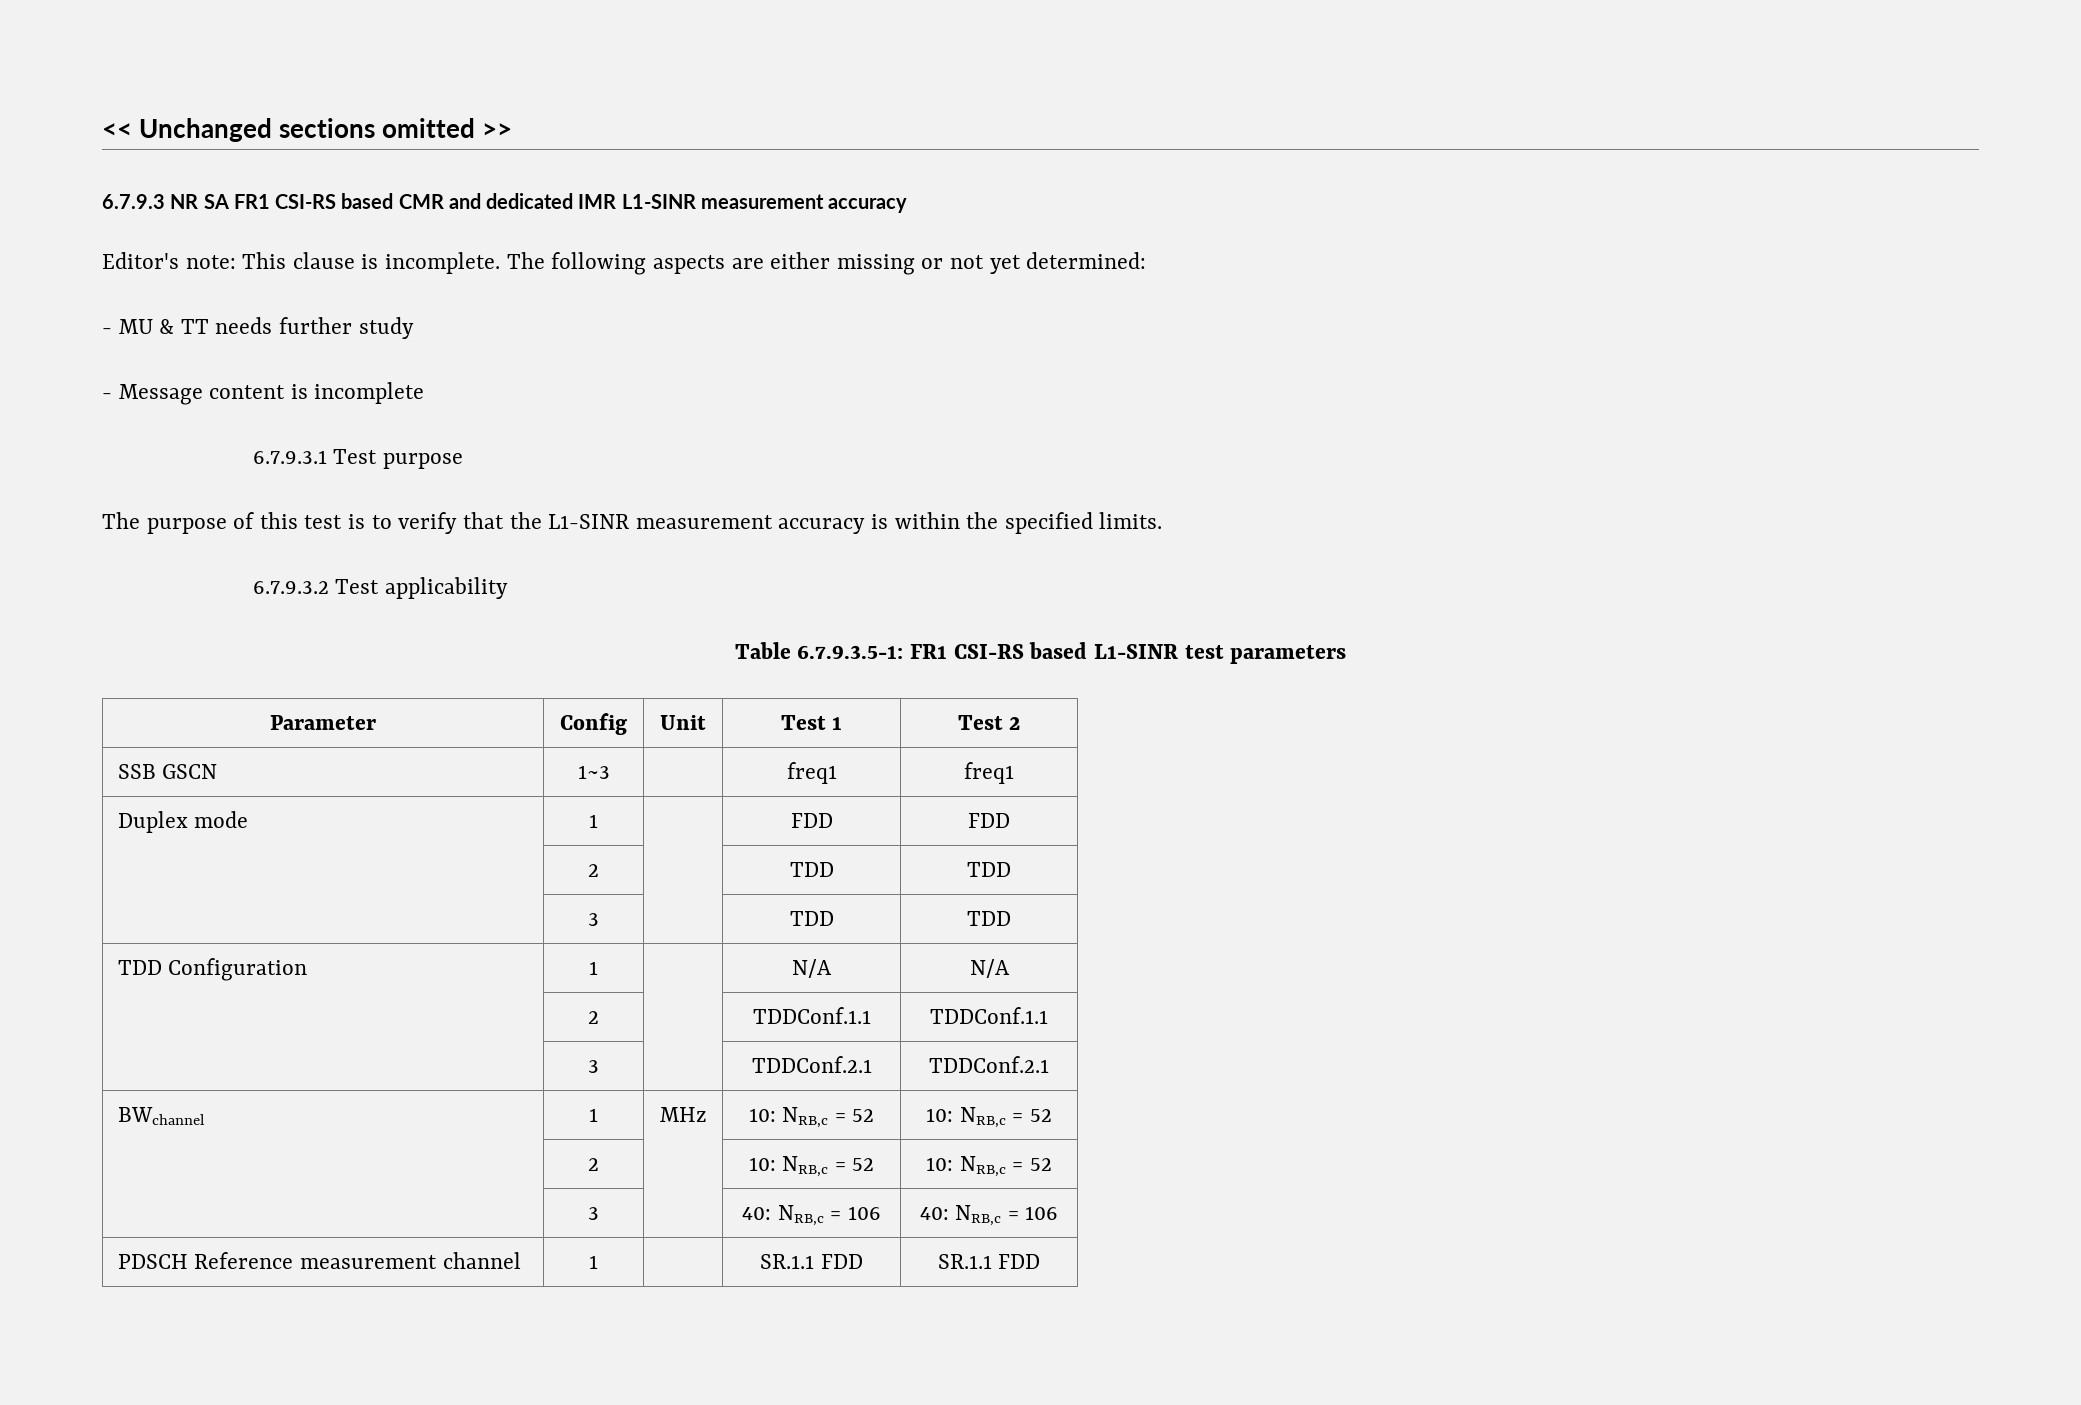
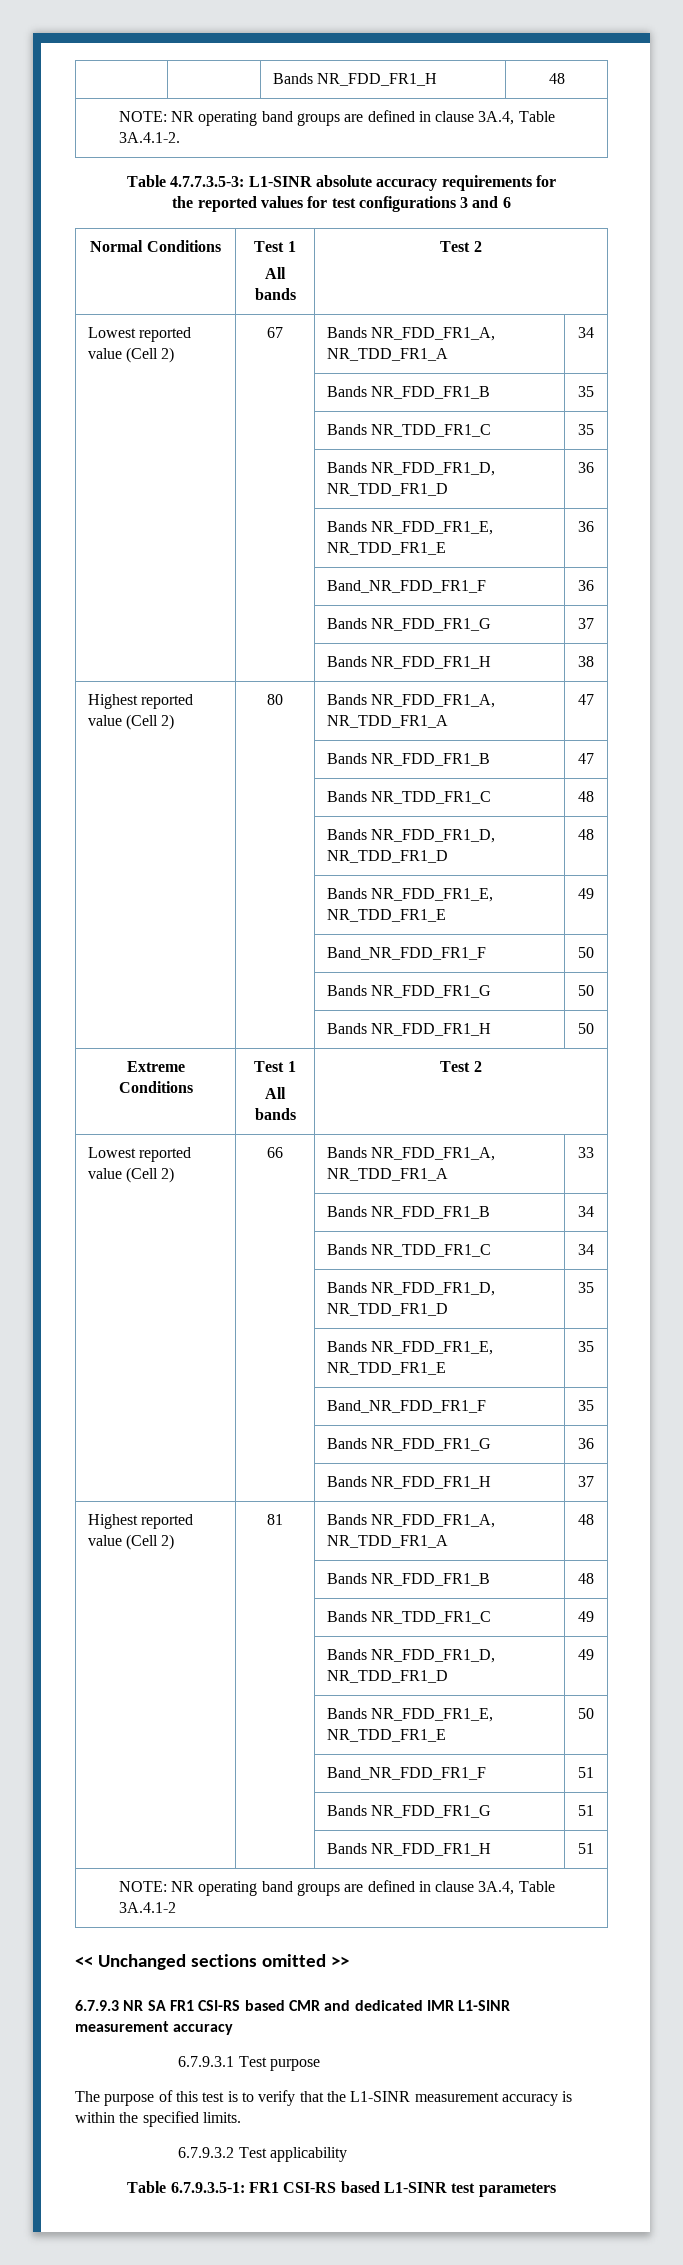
+ | | Bands NR_FDD_FR1_H | 48
+ NOTE: NR operating band groups are defined in clause 3A.4, Table 3A.4.1-2.
+ Table 4.7.7.3.5-3: L1-SINR absolute accuracy requirements for
+ the reported values for test configurations 3 and 6
+ Normal Conditions | Test 1
+ All bands | Test 2
+ Lowest reported value (Cell 2) | 67 | Bands NR_FDD_FR1_A, NR_TDD_FR1_A | 34
+ | | Bands NR_FDD_FR1_B | 35
+ | | Bands NR_TDD_FR1_C | 35
+ | | Bands NR_FDD_FR1_D, NR_TDD_FR1_D | 36
+ | | Bands NR_FDD_FR1_E, NR_TDD_FR1_E | 36
+ | | Band_NR_FDD_FR1_F | 36
+ | | Bands NR_FDD_FR1_G | 37
+ | | Bands NR_FDD_FR1_H | 38
+ Highest reported value (Cell 2) | 80 | Bands NR_FDD_FR1_A, NR_TDD_FR1_A | 47
+ | | Bands NR_FDD_FR1_B | 47
+ | | Bands NR_TDD_FR1_C | 48
+ | | Bands NR_FDD_FR1_D, NR_TDD_FR1_D | 48
+ | | Bands NR_FDD_FR1_E, NR_TDD_FR1_E | 49
+ | | Band_NR_FDD_FR1_F | 50
+ | | Bands NR_FDD_FR1_G | 50
+ | | Bands NR_FDD_FR1_H | 50
+ Extreme Conditions | Test 1
+ All bands | Test 2
+ Lowest reported value (Cell 2) | 66 | Bands NR_FDD_FR1_A, NR_TDD_FR1_A | 33
+ | | Bands NR_FDD_FR1_B | 34
+ | | Bands NR_TDD_FR1_C | 34
+ | | Bands NR_FDD_FR1_D, NR_TDD_FR1_D | 35
+ | | Bands NR_FDD_FR1_E, NR_TDD_FR1_E | 35
+ | | Band_NR_FDD_FR1_F | 35
+ | | Bands NR_FDD_FR1_G | 36
+ | | Bands NR_FDD_FR1_H | 37
+ Highest reported value (Cell 2) | 81 | Bands NR_FDD_FR1_A, NR_TDD_FR1_A | 48
+ | | Bands NR_FDD_FR1_B | 48
+ | | Bands NR_TDD_FR1_C | 49
+ | | Bands NR_FDD_FR1_D, NR_TDD_FR1_D | 49
+ | | Bands NR_FDD_FR1_E, NR_TDD_FR1_E | 50
+ | | Band_NR_FDD_FR1_F | 51
+ | | Bands NR_FDD_FR1_G | 51
+ | | Bands NR_FDD_FR1_H | 51
+ NOTE: NR operating band groups are defined in clause 3A.4, Table 3A.4.1-2
- Editor's note: This clause is incomplete. The following aspects are either missing or not yet determined:
- - MU & TT needs further study
- - Message content is incomplete
- Parameter | Config | Unit | Test 1 | Test 2
- SSB GSCN | 1~3 | | freq1 | freq1
- Duplex mode | 1 | | FDD | FDD
- | 2 | | TDD | TDD
- | 3 | | TDD | TDD
- TDD Configuration | 1 | | N/A | N/A
- | 2 | | TDDConf.1.1 | TDDConf.1.1
- | 3 | | TDDConf.2.1 | TDDConf.2.1
- BWchannel | 1 | MHz | 10: NRB,c = 52 | 10: NRB,c = 52
- | 2 | | 10: NRB,c = 52 | 10: NRB,c = 52
- | 3 | | 40: NRB,c = 106 | 40: NRB,c = 106
- PDSCH Reference measurement channel | 1 | | SR.1.1 FDD | SR.1.1 FDD

